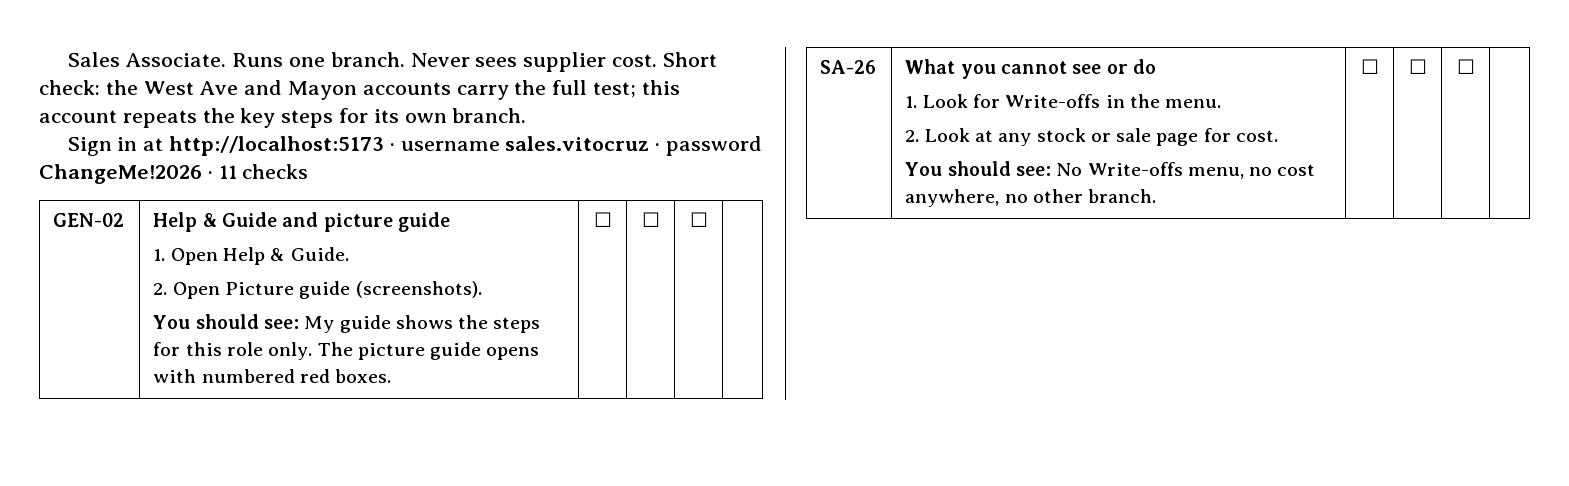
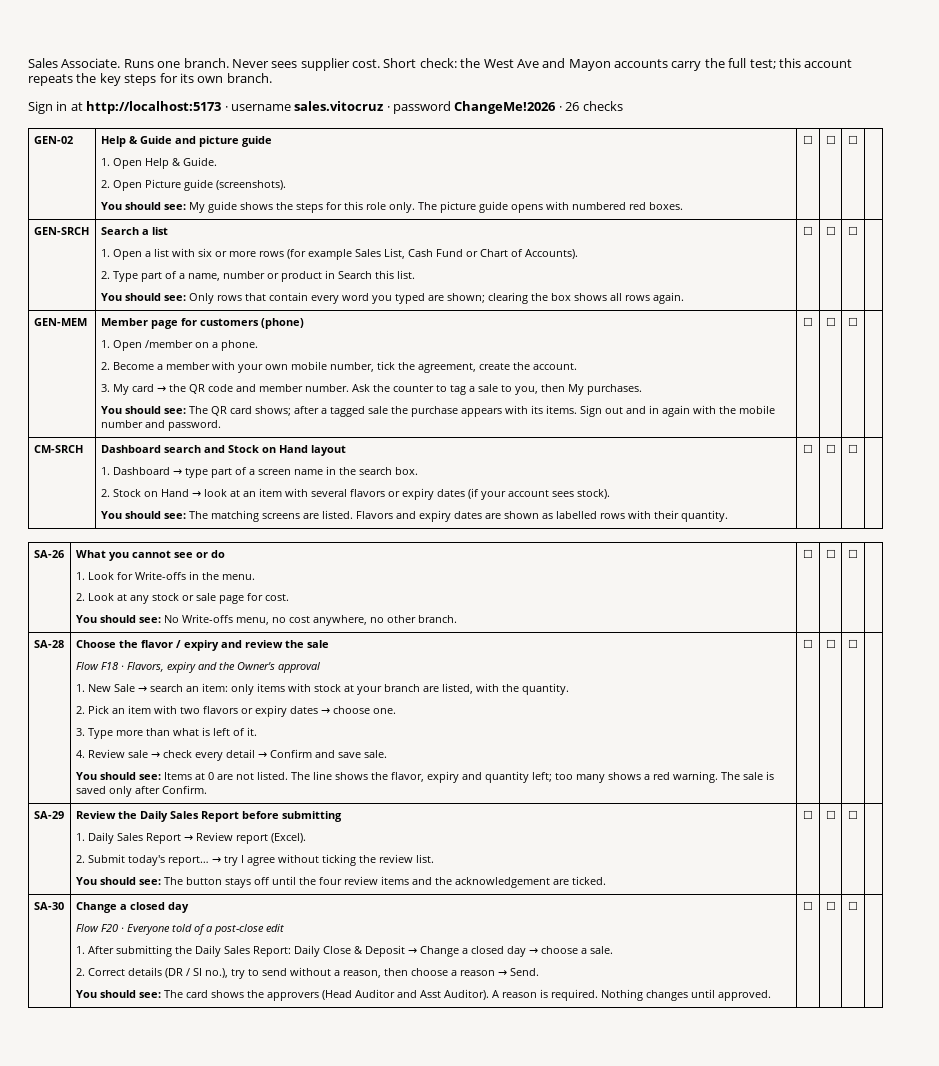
- Sign in at http://localhost:5173 · username sales.vitocruz · password ChangeMe!2026 · 11 checks
+ Sign in at http://localhost:5173 · username sales.vitocruz · password ChangeMe!2026 · 26 checks
+ GEN-SRCH | Search a list
+ 1. Open a list with six or more rows (for example Sales List, Cash Fund or Chart of Accounts).
+ 2. Type part of a name, number or product in Search this list.
+ You should see: Only rows that contain every word you typed are shown; clearing the box shows all rows again. | ☐ | ☐ | ☐ |
+ GEN-MEM | Member page for customers (phone)
+ 1. Open /member on a phone.
+ 2. Become a member with your own mobile number, tick the agreement, create the account.
+ 3. My card → the QR code and member number. Ask the counter to tag a sale to you, then My purchases.
+ You should see: The QR card shows; after a tagged sale the purchase appears with its items. Sign out and in again with the mobile number and password. | ☐ | ☐ | ☐ |
+ CM-SRCH | Dashboard search and Stock on Hand layout
+ 1. Dashboard → type part of a screen name in the search box.
+ 2. Stock on Hand → look at an item with several flavors or expiry dates (if your account sees stock).
+ You should see: The matching screens are listed. Flavors and expiry dates are shown as labelled rows with their quantity. | ☐ | ☐ | ☐
+ SA-28 | Choose the flavor / expiry and review the sale
+ Flow F18 · Flavors, expiry and the Owner's approval
+ 1. New Sale → search an item: only items with stock at your branch are listed, with the quantity.
+ 2. Pick an item with two flavors or expiry dates → choose one.
+ 3. Type more than what is left of it.
+ 4. Review sale → check every detail → Confirm and save sale.
+ You should see: Items at 0 are not listed. The line shows the flavor, expiry and quantity left; too many shows a red warning. The sale is saved only after Confirm. | ☐ | ☐ | ☐ |
+ SA-29 | Review the Daily Sales Report before submitting
+ 1. Daily Sales Report → Review report (Excel).
+ 2. Submit today's report… → try I agree without ticking the review list.
+ You should see: The button stays off until the four review items and the acknowledgement are ticked. | ☐ | ☐ | ☐ |
+ SA-30 | Change a closed day
+ Flow F20 · Everyone told of a post-close edit
+ 1. After submitting the Daily Sales Report: Daily Close & Deposit → Change a closed day → choose a sale.
+ 2. Correct details (DR / SI no.), try to send without a reason, then choose a reason → Send.
+ You should see: The card shows the approvers (Head Auditor and Asst Auditor). A reason is required. Nothing changes until approved. | ☐ | ☐ | ☐

